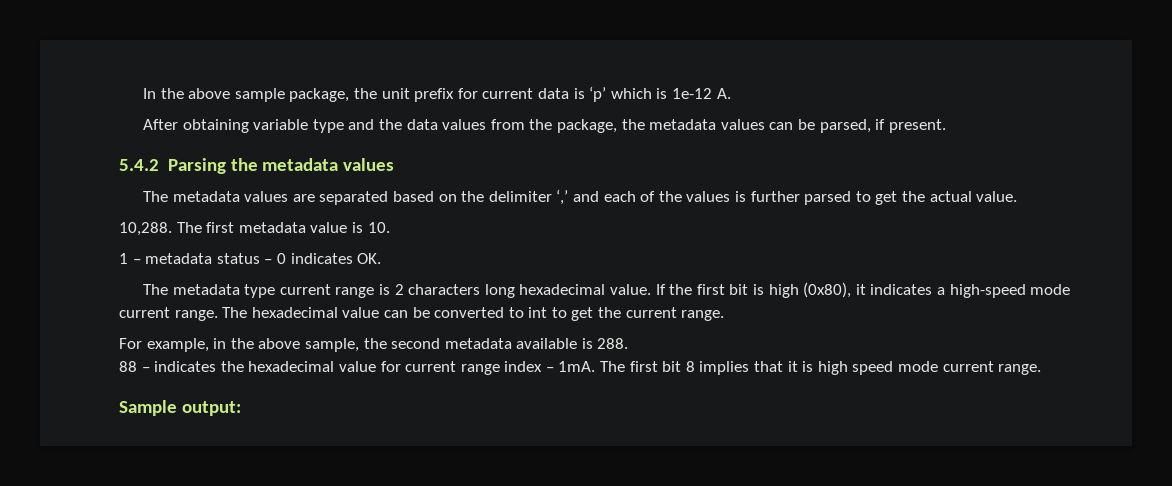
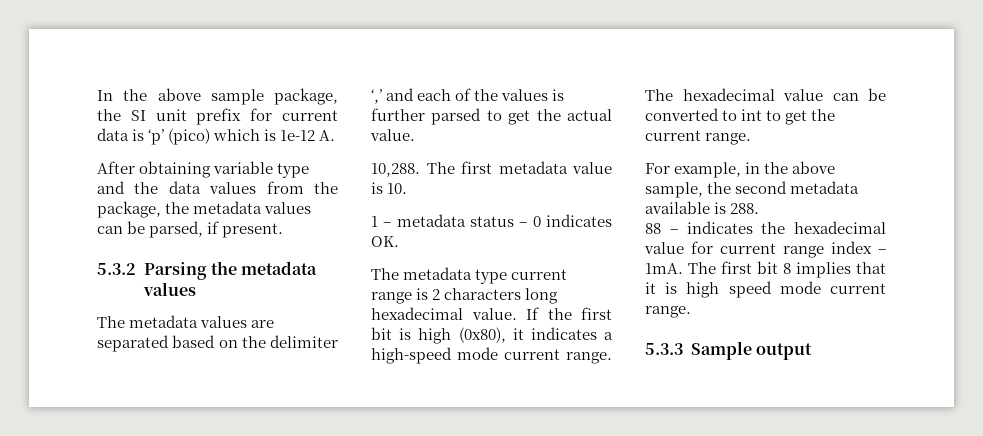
- In the above sample package, the unit prefix for current data is ‘p’ which is 1e-12 A.
+ In the above sample package, the SI unit prefix for current data is ‘p’ (pico) which is 1e-12 A.
- 5.4.2 Parsing the metadata values
+ 5.3.2 Parsing the metadata values
- Sample output:
+ 5.3.3 Sample output

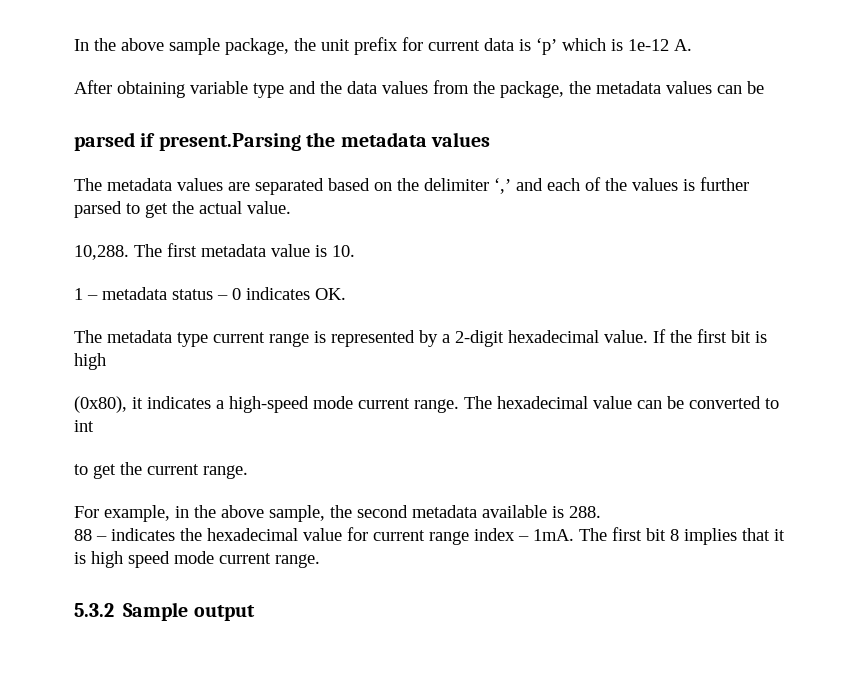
- In the above sample package, the SI unit prefix for current data is ‘p’ (pico) which is 1e-12 A.
+ In the above sample package, the unit prefix for current data is ‘p’ which is 1e-12 A.
- After obtaining variable type and the data values from the package, the metadata values can be parsed, if present.
- 5.3.2 Parsing the metadata values
+ After obtaining variable type and the data values from the package, the metadata values can be
+ parsed if present.Parsing the metadata values
- The metadata type current range is 2 characters long hexadecimal value.
+ The metadata type current range is represented by a 2-digit hexadecimal value.
- If the first bit is high (0x80), it indicates a high-speed mode current range.
+ If the first bit is high
+ (0x80), it indicates a high-speed mode current range.
- The hexadecimal value can be converted to int to get the current range.
+ The hexadecimal value can be converted to int
+ to get the current range.
- 5.3.3 Sample output
+ 5.3.2 Sample output

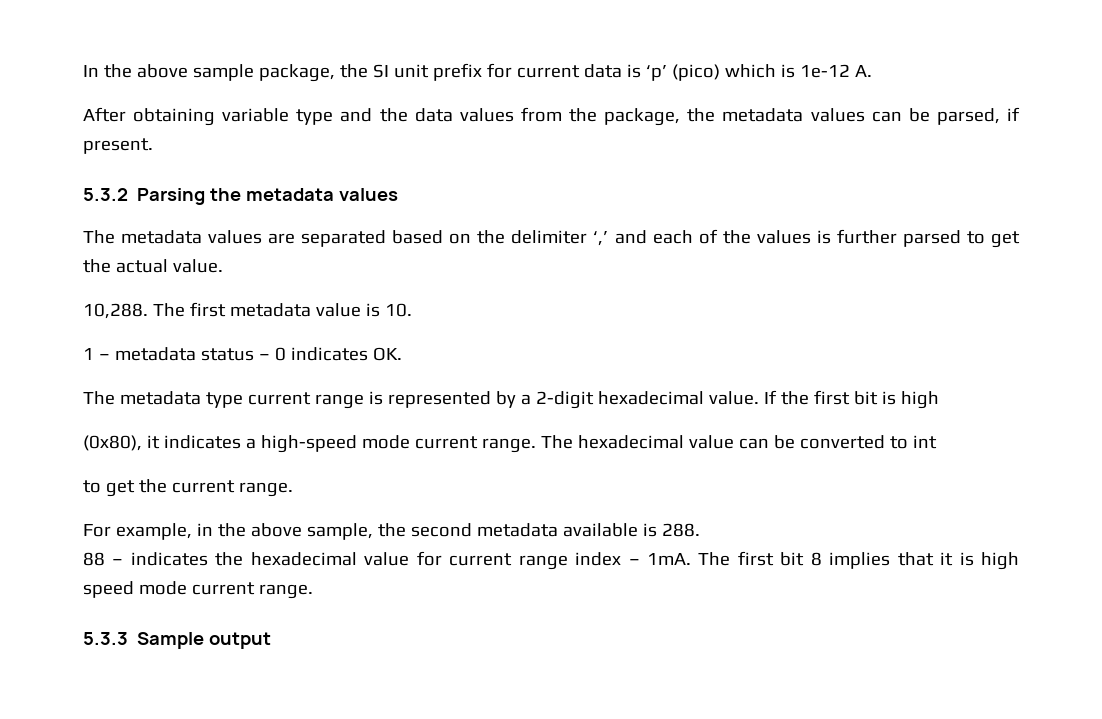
- In the above sample package, the unit prefix for current data is ‘p’ which is 1e-12 A.
+ In the above sample package, the SI unit prefix for current data is ‘p’ (pico) which is 1e-12 A.
- After obtaining variable type and the data values from the package, the metadata values can be
- parsed if present.Parsing the metadata values
+ After obtaining variable type and the data values from the package, the metadata values can be parsed, if present.
+ 5.3.2 Parsing the metadata values
- 5.3.2 Sample output
+ 5.3.3 Sample output

